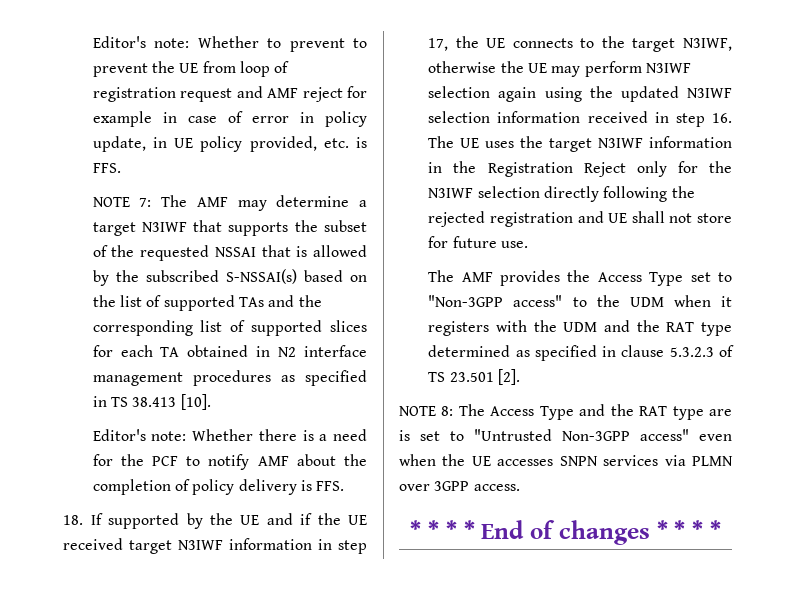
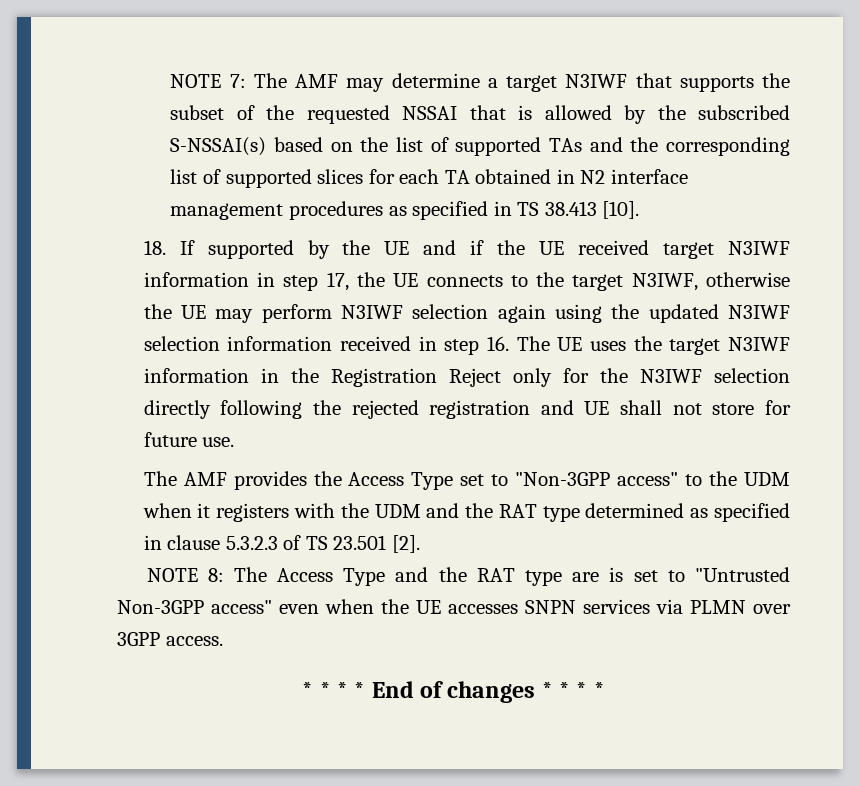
- Editor's note: Whether to prevent to prevent the UE from loop of registration request and AMF reject for example in case of error in policy update, in UE policy provided, etc. is FFS.
- Editor's note: Whether there is a need for the PCF to notify AMF about the completion of policy delivery is FFS.

